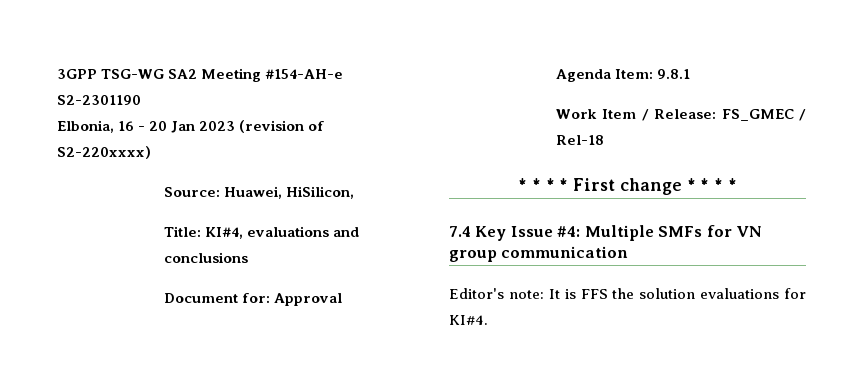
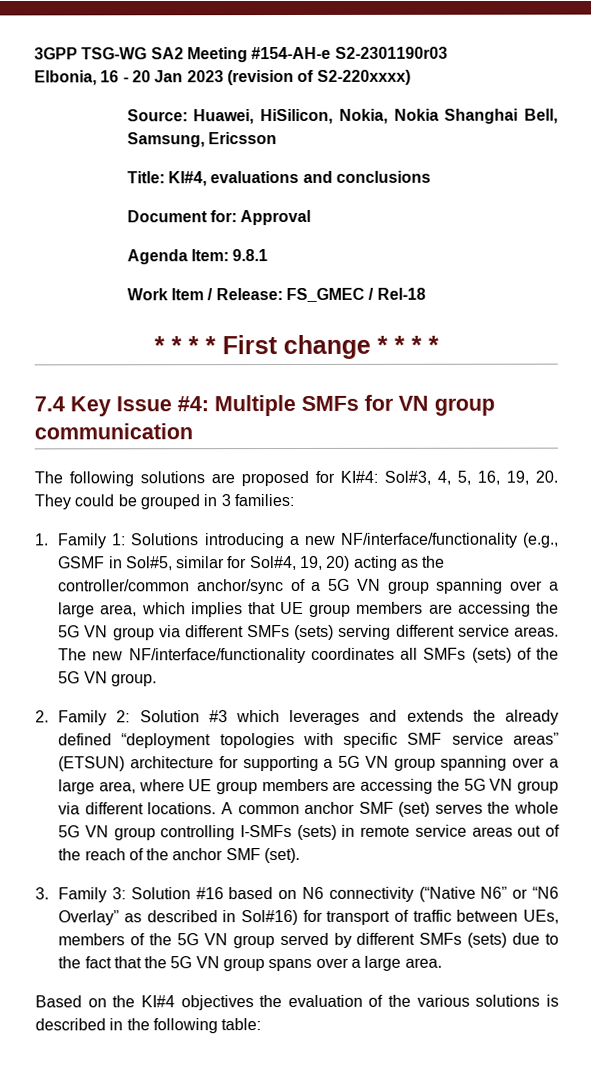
- 3GPP TSG-WG SA2 Meeting #154-AH-e S2-2301190
+ 3GPP TSG-WG SA2 Meeting #154-AH-e S2-2301190r03
- Source: Huawei, HiSilicon,
+ Source: Huawei, HiSilicon, Nokia, Nokia Shanghai Bell, Samsung, Ericsson
- Editor's note: It is FFS the solution evaluations for KI#4.
+ The following solutions are proposed for KI#4: Sol#3, 4, 5, 16, 19, 20. They could be grouped in 3 families:
+ 1. Family 1: Solutions introducing a new NF/interface/functionality (e.g., GSMF in Sol#5, similar for Sol#4, 19, 20) acting as the controller/common anchor/sync of a 5G VN group spanning over a large area, which implies that UE group members are accessing the 5G VN group via different SMFs (sets) serving different service areas. The new NF/interface/functionality coordinates all SMFs (sets) of the 5G VN group.
+ 2. Family 2: Solution #3 which leverages and extends the already defined “deployment topologies with specific SMF service areas” (ETSUN) architecture for supporting a 5G VN group spanning over a large area, where UE group members are accessing the 5G VN group via different locations. A common anchor SMF (set) serves the whole 5G VN group controlling I-SMFs (sets) in remote service areas out of the reach of the anchor SMF (set).
+ 3. Family 3: Solution #16 based on N6 connectivity (“Native N6” or “N6 Overlay” as described in Sol#16) for transport of traffic between UEs, members of the 5G VN group served by different SMFs (sets) due to the fact that the 5G VN group spans over a large area.
+ Based on the KI#4 objectives the evaluation of the various solutions is described in the following table:

